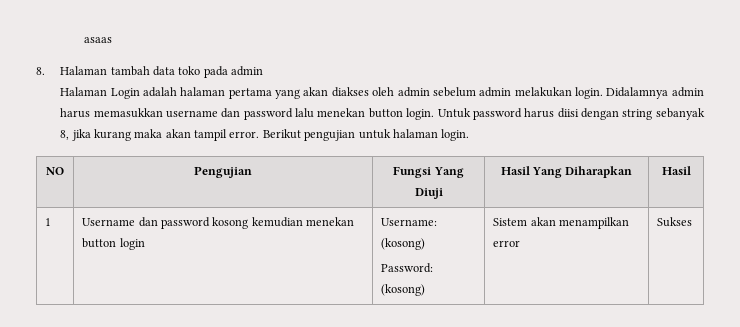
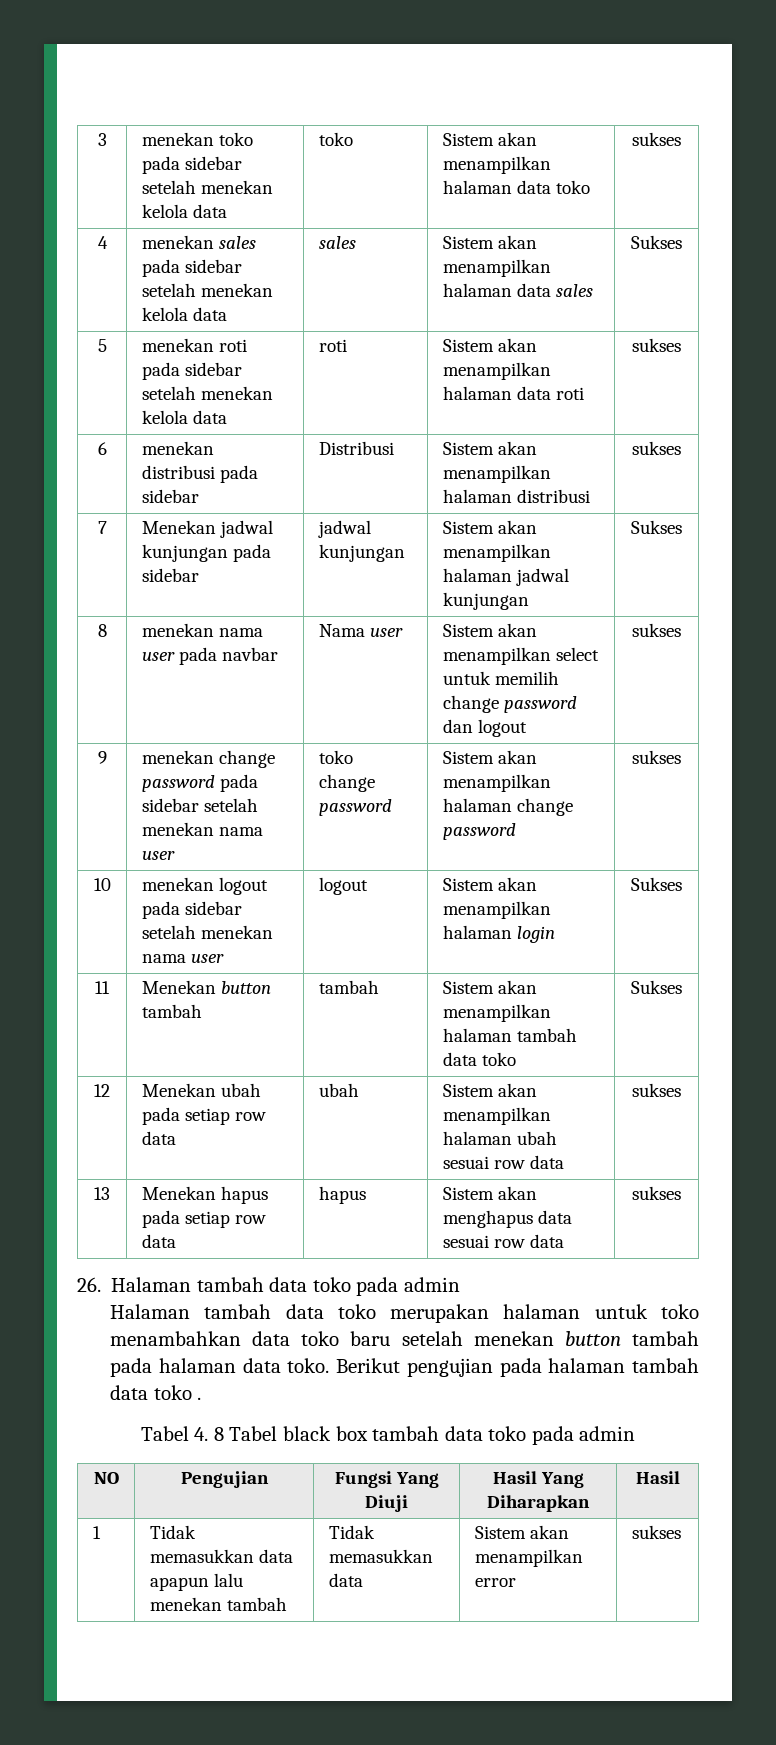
- asaas
- 8. Halaman tambah data toko pada admin
+ 3 | menekan toko pada sidebar setelah menekan kelola data | toko | Sistem akan menampilkan halaman data toko | sukses
+ 4 | menekan sales pada sidebar setelah menekan kelola data | sales | Sistem akan menampilkan halaman data sales | Sukses
+ 5 | menekan roti pada sidebar setelah menekan kelola data | roti | Sistem akan menampilkan halaman data roti | sukses
+ 6 | menekan distribusi pada sidebar | Distribusi | Sistem akan menampilkan halaman distribusi | sukses
+ 7 | Menekan jadwal kunjungan pada sidebar | jadwal kunjungan | Sistem akan menampilkan halaman jadwal kunjungan | Sukses
+ 8 | menekan nama user pada navbar | Nama user | Sistem akan menampilkan select untuk memilih change password dan logout | sukses
+ 9 | menekan change password pada sidebar setelah menekan nama user | toko change password | Sistem akan menampilkan halaman change password | sukses
+ 10 | menekan logout pada sidebar setelah menekan nama user | logout | Sistem akan menampilkan halaman login | Sukses
+ 11 | Menekan button tambah | tambah | Sistem akan menampilkan halaman tambah data toko | Sukses
+ 12 | Menekan ubah pada setiap row data | ubah | Sistem akan menampilkan halaman ubah sesuai row data | sukses
+ 13 | Menekan hapus pada setiap row data | hapus | Sistem akan menghapus data sesuai row data | sukses
+ 26. Halaman tambah data toko pada admin
- Halaman Login adalah halaman pertama yang akan diakses oleh admin sebelum admin melakukan login. Didalamnya admin harus memasukkan username dan password lalu menekan button login. Untuk password harus diisi dengan string sebanyak 8, jika kurang maka akan tampil error. Berikut pengujian untuk halaman login.
+ Halaman tambah data toko merupakan halaman untuk toko menambahkan data toko baru setelah menekan button tambah pada halaman data toko. Berikut pengujian pada halaman tambah data toko .
+ Tabel 4. 8 Tabel black box tambah data toko pada admin
- 1 | Username dan password kosong kemudian menekan button login | Username: (kosong)
- Password: (kosong) | Sistem akan menampilkan error | Sukses
+ 1 | Tidak memasukkan data apapun lalu menekan tambah | Tidak memasukkan data | Sistem akan menampilkan error | sukses

